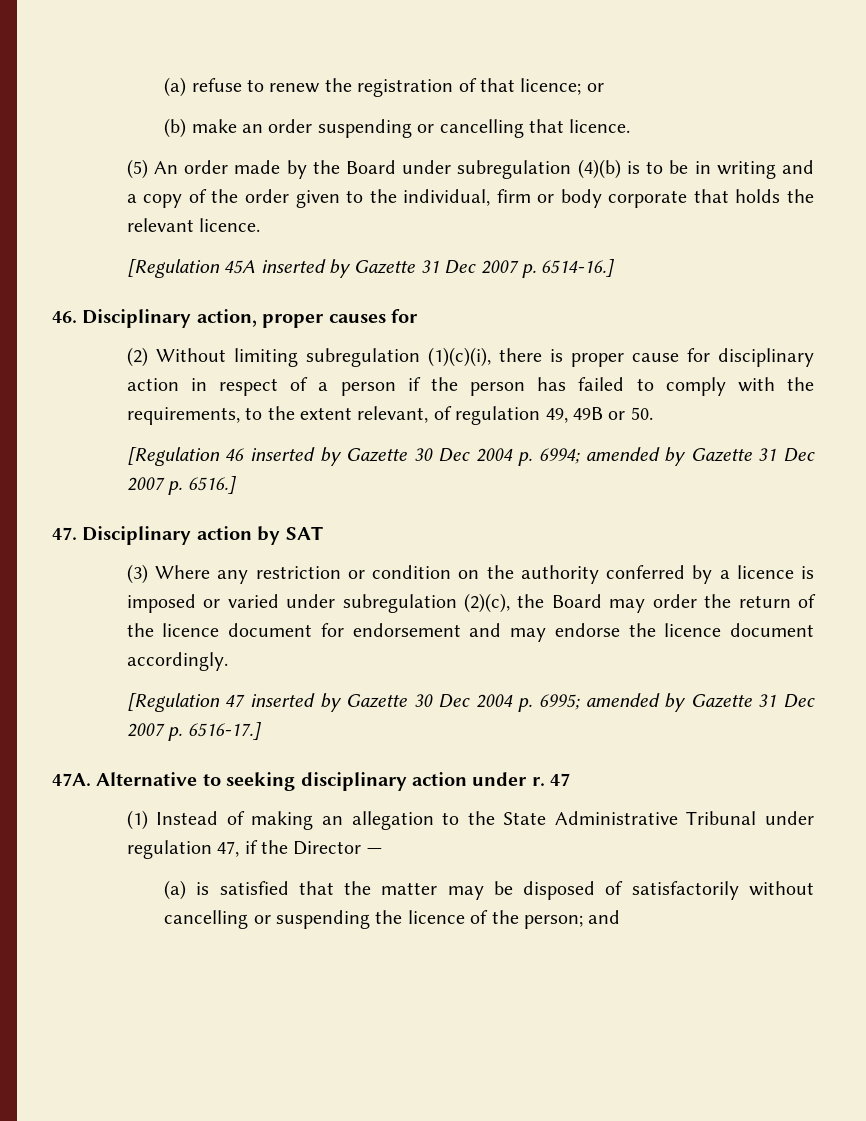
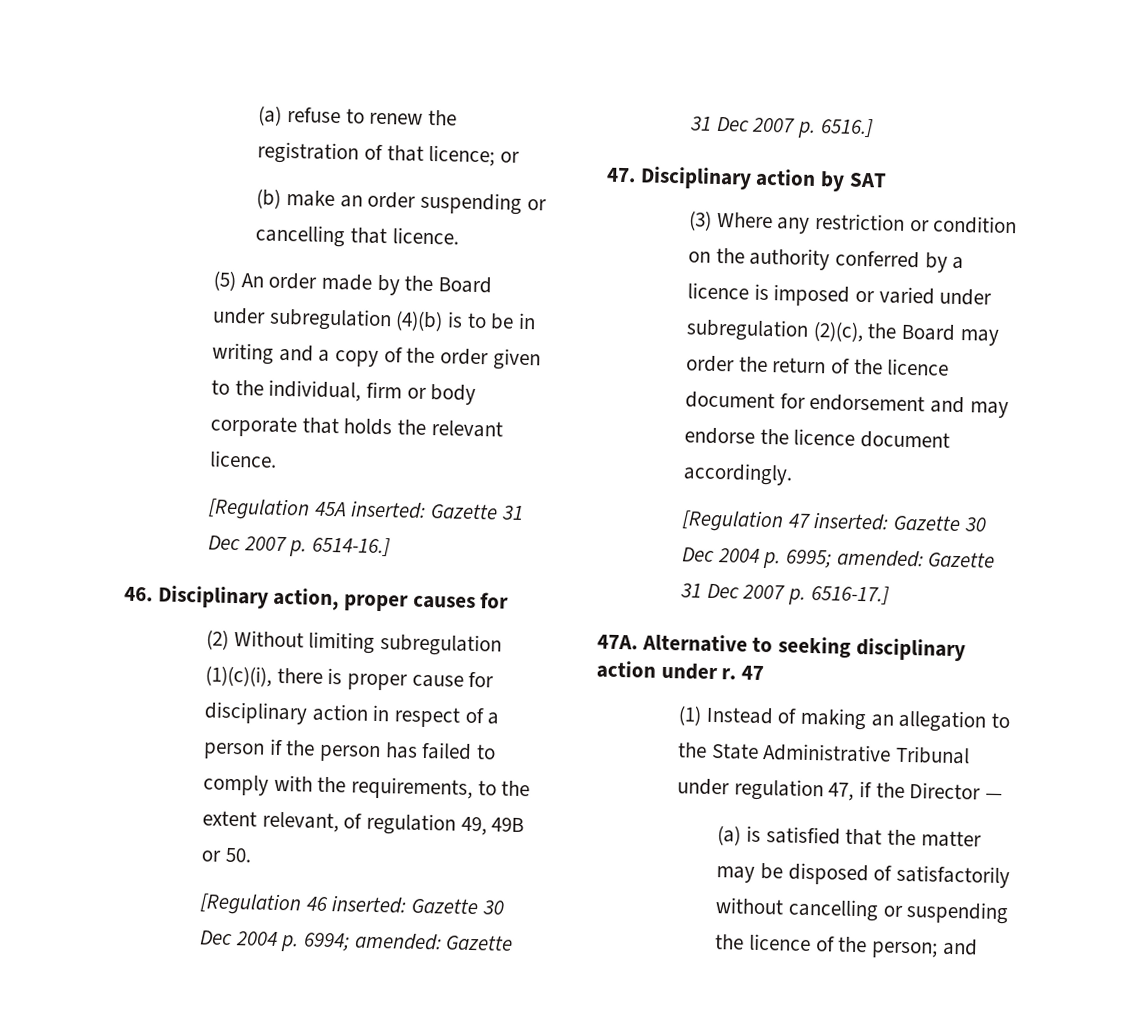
- [Regulation 45A inserted by Gazette 31 Dec 2007 p. 6514-16.]
+ [Regulation 45A inserted: Gazette 31 Dec 2007 p. 6514-16.]
- [Regulation 46 inserted by Gazette 30 Dec 2004 p. 6994; amended by Gazette 31 Dec 2007 p. 6516.]
+ [Regulation 46 inserted: Gazette 30 Dec 2004 p. 6994; amended: Gazette 31 Dec 2007 p. 6516.]
- [Regulation 47 inserted by Gazette 30 Dec 2004 p. 6995; amended by Gazette 31 Dec 2007 p. 6516-17.]
+ [Regulation 47 inserted: Gazette 30 Dec 2004 p. 6995; amended: Gazette 31 Dec 2007 p. 6516-17.]

